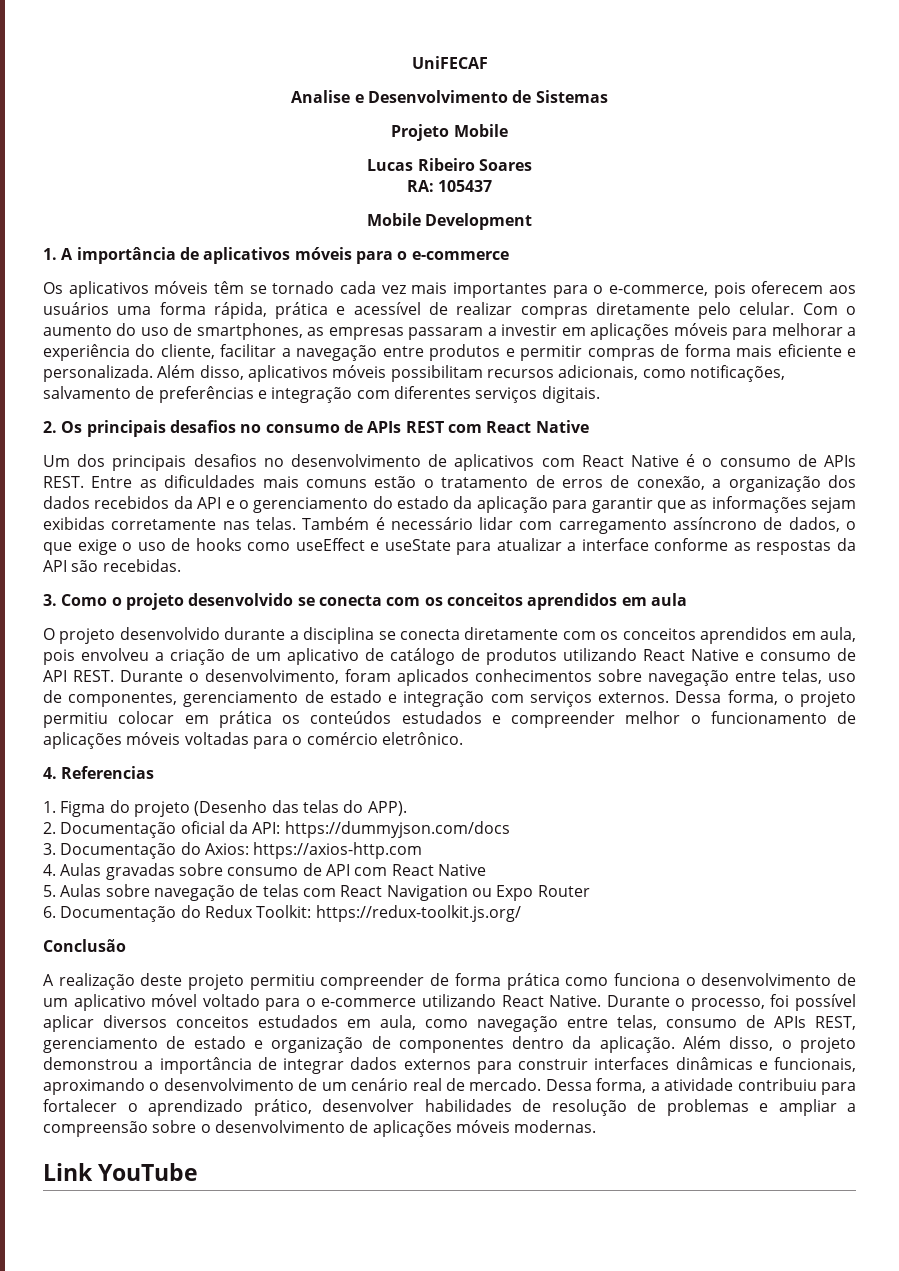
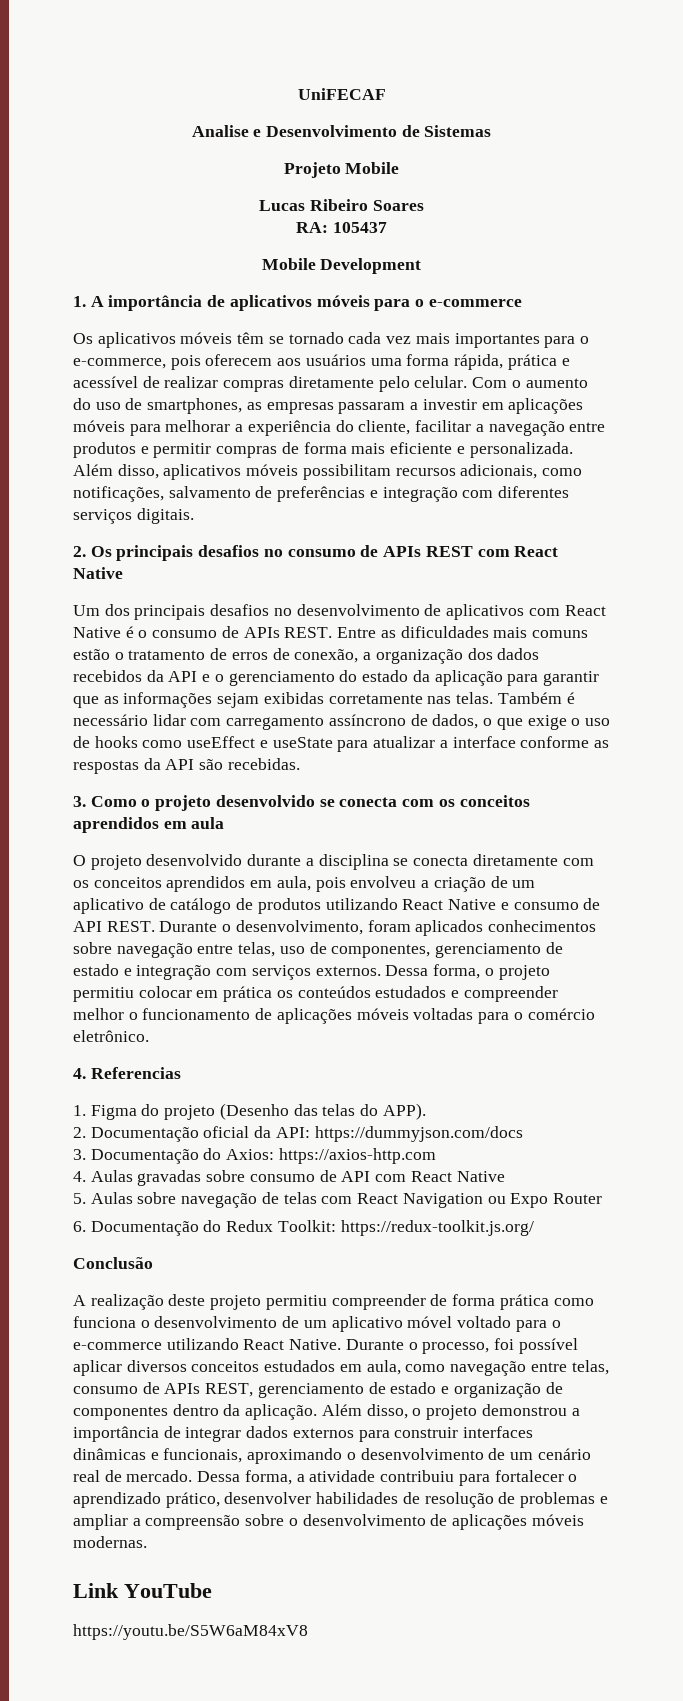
+ https://youtu.be/S5W6aM84xV8

